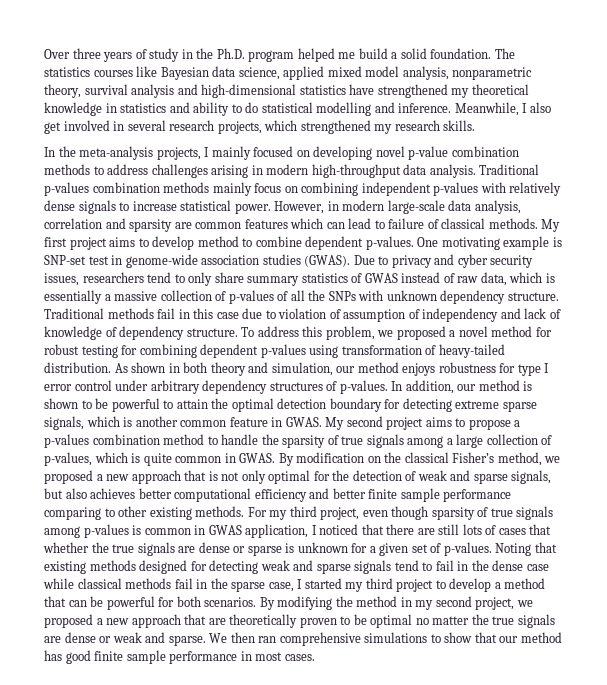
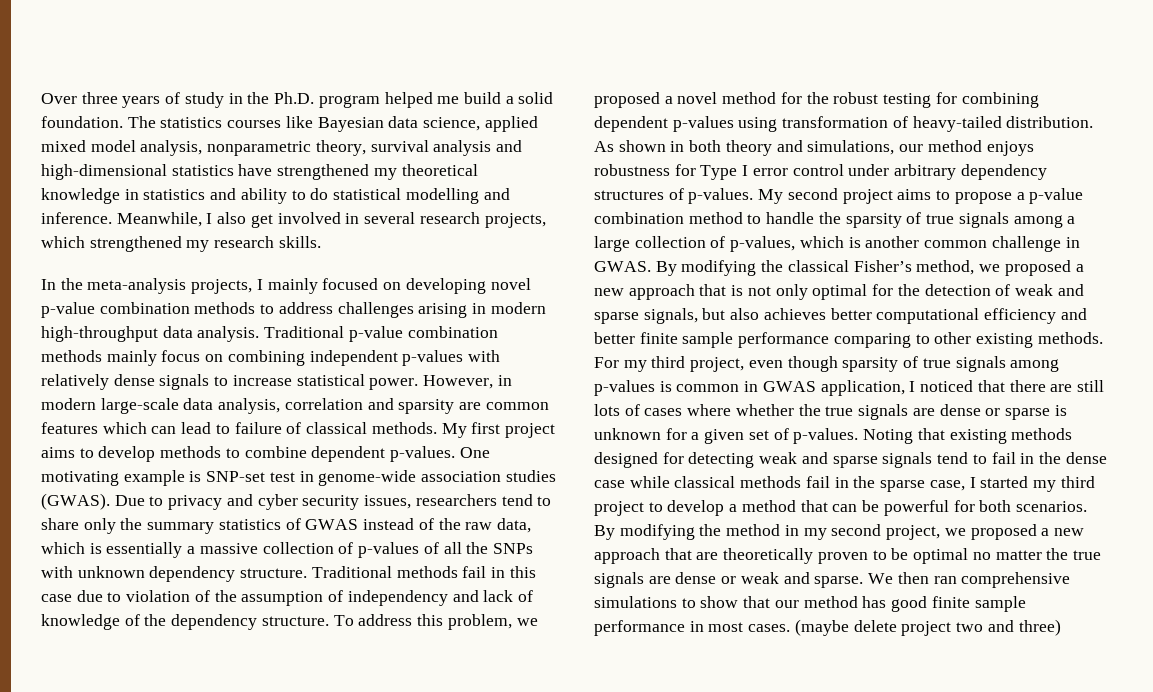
- Traditional p-values combination methods mainly focus on combining independent p-values with relatively dense signals to increase statistical power.
+ Traditional p-value combination methods mainly focus on combining independent p-values with relatively dense signals to increase statistical power.
- My first project aims to develop method to combine dependent p-values.
+ My first project aims to develop methods to combine dependent p-values.
- Due to privacy and cyber security issues, researchers tend to only share summary statistics of GWAS instead of raw data, which is essentially a massive collection of p-values of all the SNPs with unknown dependency structure.
+ Due to privacy and cyber security issues, researchers tend to share only the summary statistics of GWAS instead of the raw data, which is essentially a massive collection of p-values of all the SNPs with unknown dependency structure.
- Traditional methods fail in this case due to violation of assumption of independency and lack of knowledge of dependency structure.
+ Traditional methods fail in this case due to violation of the assumption of independency and lack of knowledge of the dependency structure.
- To address this problem, we proposed a novel method for robust testing for combining dependent p-values using transformation of heavy-tailed distribution.
+ To address this problem, we proposed a novel method for the robust testing for combining dependent p-values using transformation of heavy-tailed distribution.
- As shown in both theory and simulation, our method enjoys robustness for type I error control under arbitrary dependency structures of p-values.
+ As shown in both theory and simulations, our method enjoys robustness for Type I error control under arbitrary dependency structures of p-values.
- In addition, our method is shown to be powerful to attain the optimal detection boundary for detecting extreme sparse signals, which is another common feature in GWAS.
- My second project aims to propose a p-values combination method to handle the sparsity of true signals among a large collection of p-values, which is quite common in GWAS.
+ My second project aims to propose a p-value combination method to handle the sparsity of true signals among a large collection of p-values, which is another common challenge in GWAS.
- By modification on the classical Fisher’s method, we proposed a new approach that is not only optimal for the detection of weak and sparse signals, but also achieves better computational efficiency and better finite sample performance comparing to other existing methods.
+ By modifying the classical Fisher’s method, we proposed a new approach that is not only optimal for the detection of weak and sparse signals, but also achieves better computational efficiency and better finite sample performance comparing to other existing methods.
- For my third project, even though sparsity of true signals among p-values is common in GWAS application, I noticed that there are still lots of cases that whether the true signals are dense or sparse is unknown for a given set of p-values.
+ For my third project, even though sparsity of true signals among p-values is common in GWAS application, I noticed that there are still lots of cases where whether the true signals are dense or sparse is unknown for a given set of p-values.
+ (maybe delete project two and three)

